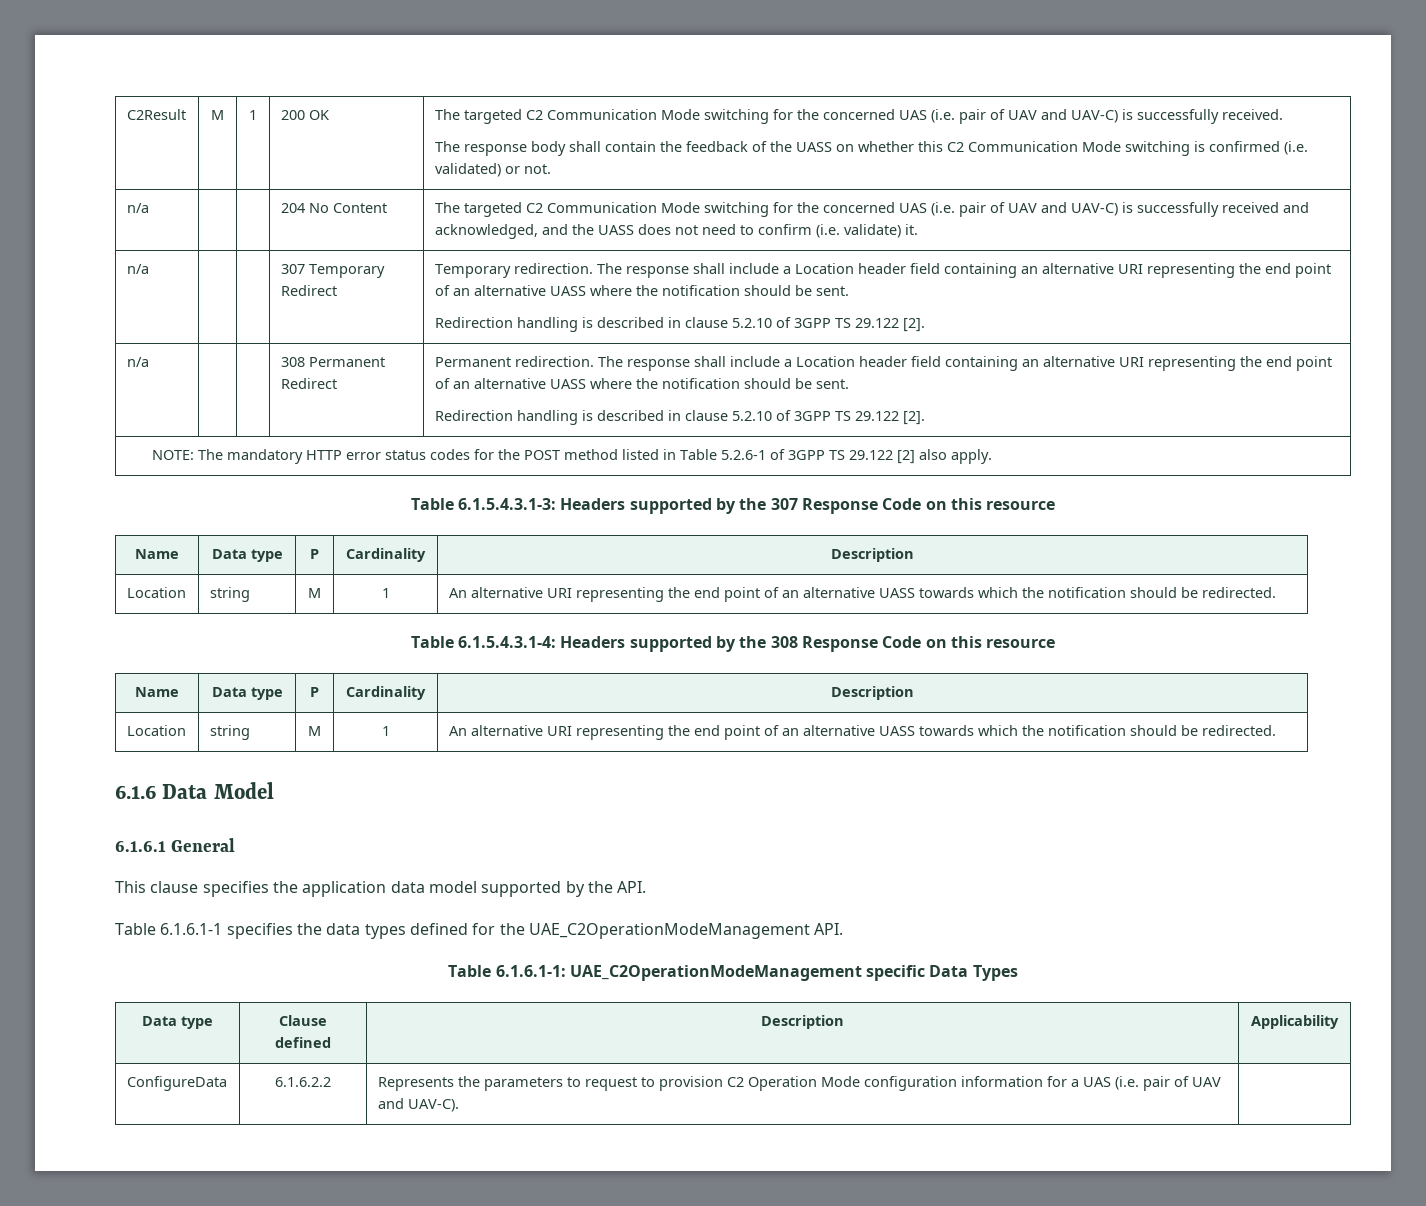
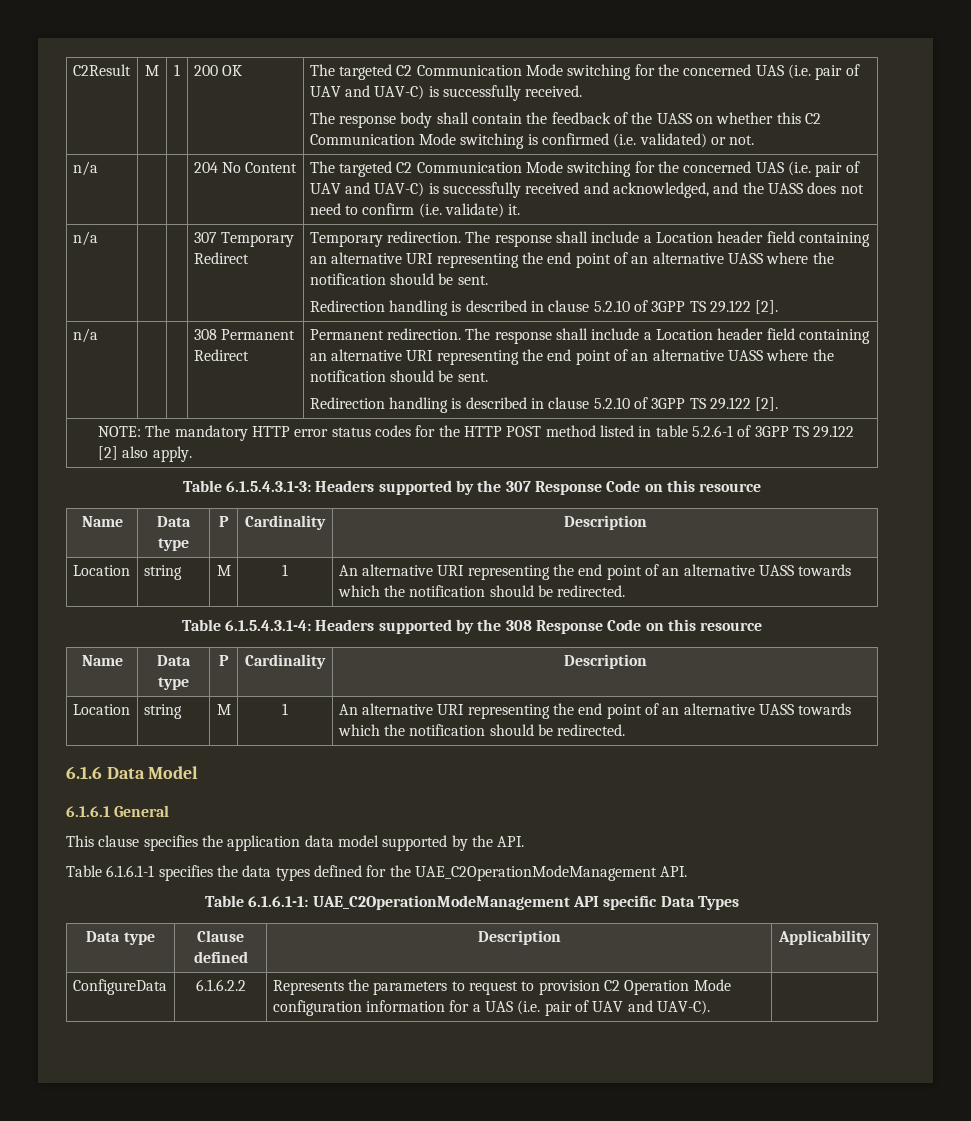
- NOTE: The mandatory HTTP error status codes for the POST method listed in Table 5.2.6-1 of 3GPP TS 29.122 [2] also apply.
+ NOTE: The mandatory HTTP error status codes for the HTTP POST method listed in table 5.2.6-1 of 3GPP TS 29.122 [2] also apply.
- Table 6.1.6.1-1: UAE_C2OperationModeManagement specific Data Types
+ Table 6.1.6.1-1: UAE_C2OperationModeManagement API specific Data Types

